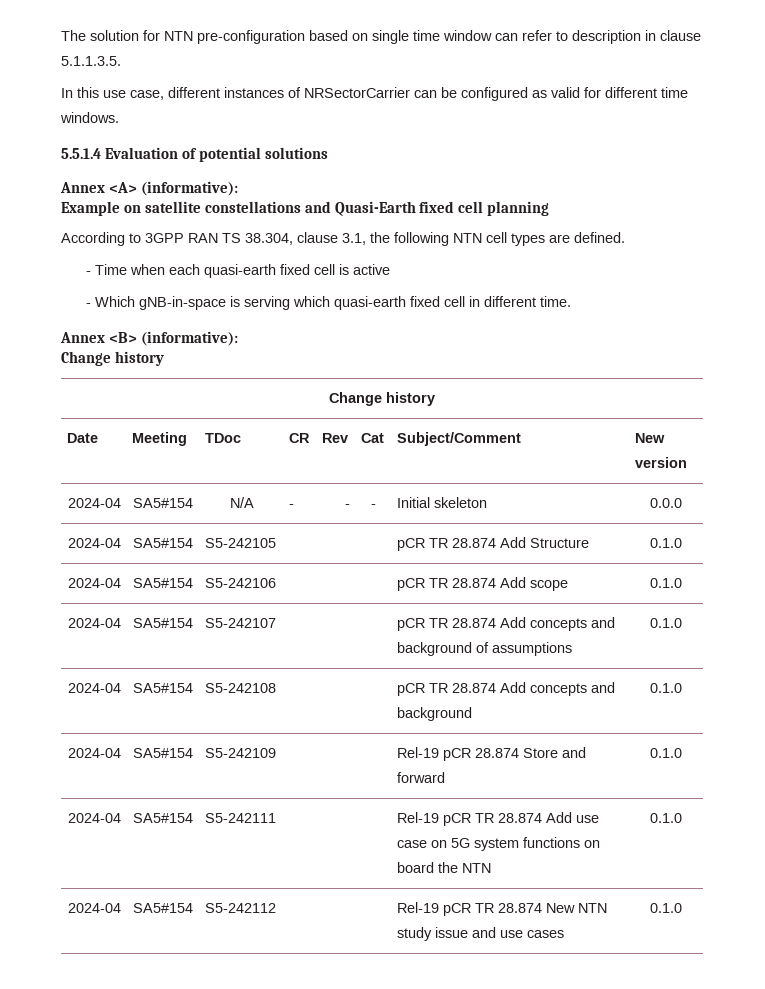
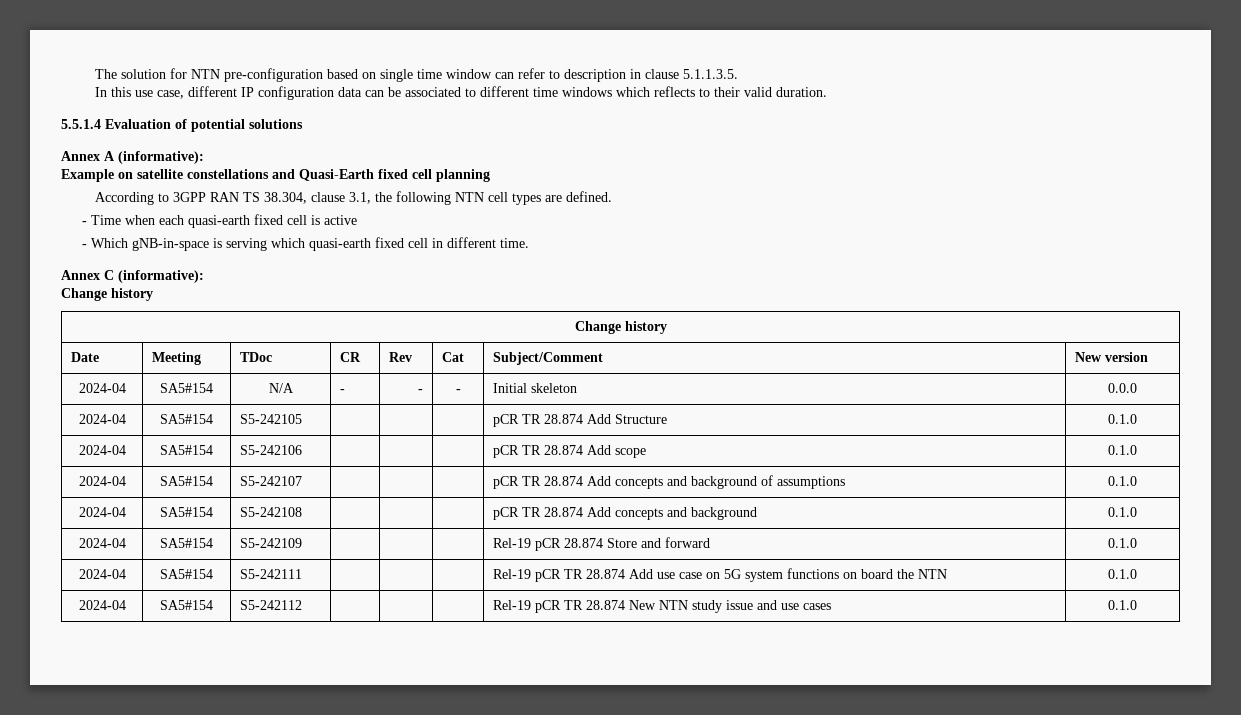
- In this use case, different instances of NRSectorCarrier can be configured as valid for different time windows.
+ In this use case, different IP configuration data can be associated to different time windows which reflects to their valid duration.
- Annex <A> (informative):
+ Annex A (informative):
- Annex <B> (informative):
+ Annex C (informative):

